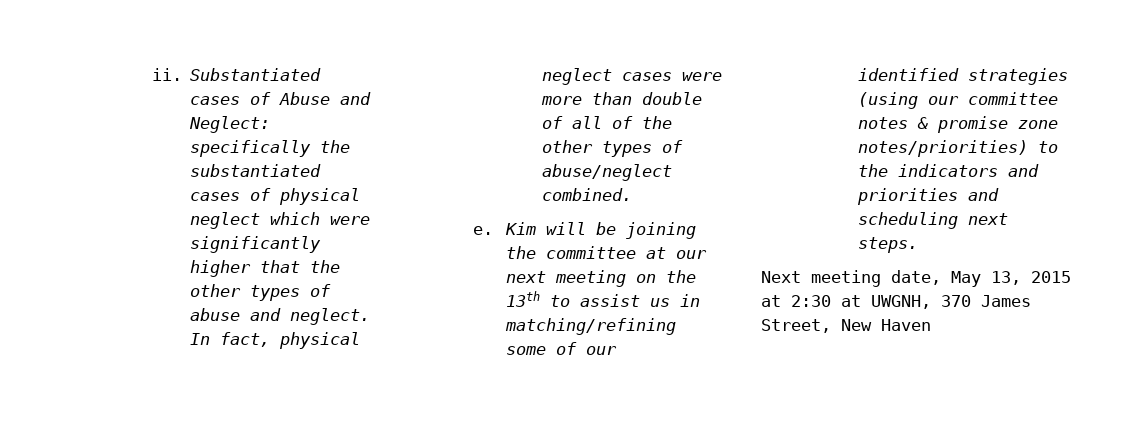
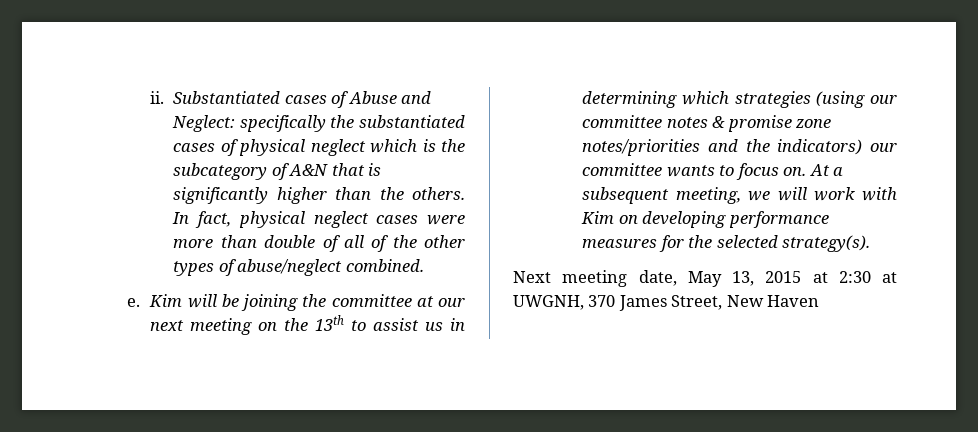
- Substantiated cases of Abuse and Neglect: specifically the substantiated cases of physical neglect which were significantly higher that the other types of abuse and neglect.
+ Substantiated cases of Abuse and Neglect: specifically the substantiated cases of physical neglect which is the subcategory of A&N that is significantly higher than the others.
- Kim will be joining the committee at our next meeting on the 13th to assist us in matching/refining some of our identified strategies (using our committee notes & promise zone notes/priorities) to the indicators and priorities and scheduling next steps.
+ Kim will be joining the committee at our next meeting on the 13th to assist us in determining which strategies (using our committee notes & promise zone notes/priorities and the indicators) our committee wants to focus on. At a subsequent meeting, we will work with Kim on developing performance measures for the selected strategy(s).

